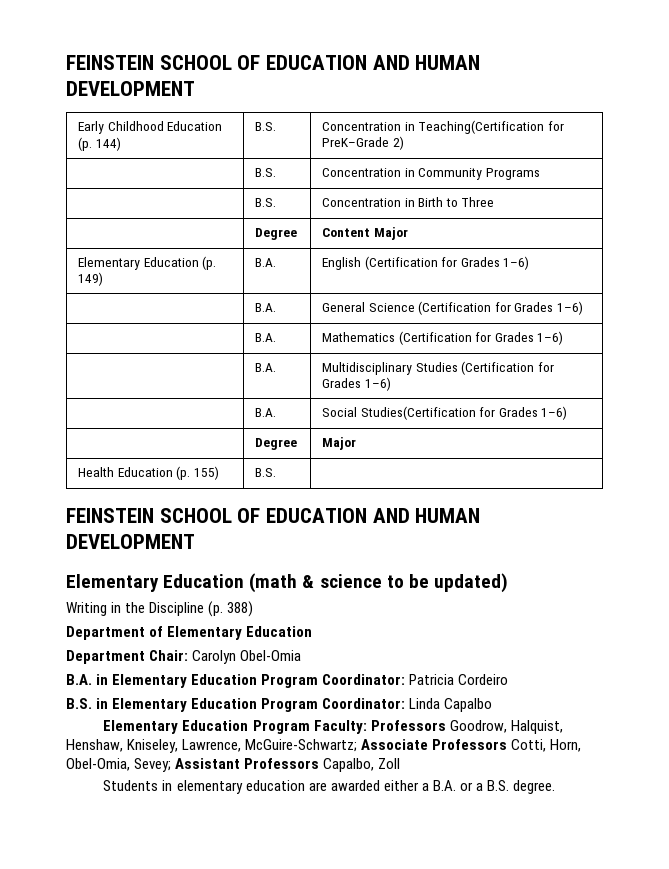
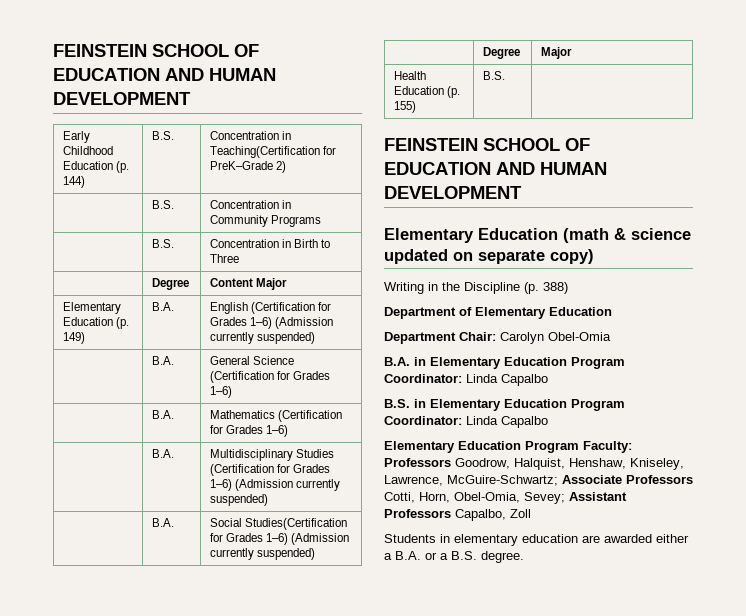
- Elementary Education (p. 149) | B.A. | English (Certification for Grades 1–6)
+ Elementary Education (p. 149) | B.A. | English (Certification for Grades 1–6) (Admission currently suspended)
- | B.A. | Multidisciplinary Studies (Certification for Grades 1–6)
+ | B.A. | Multidisciplinary Studies (Certification for Grades 1–6) (Admission currently suspended)
- | B.A. | Social Studies(Certification for Grades 1–6)
+ | B.A. | Social Studies(Certification for Grades 1–6) (Admission currently suspended)
- Elementary Education (math & science to be updated)
+ Elementary Education (math & science updated on separate copy)
- B.A. in Elementary Education Program Coordinator: Patricia Cordeiro
+ B.A. in Elementary Education Program Coordinator: Linda Capalbo

